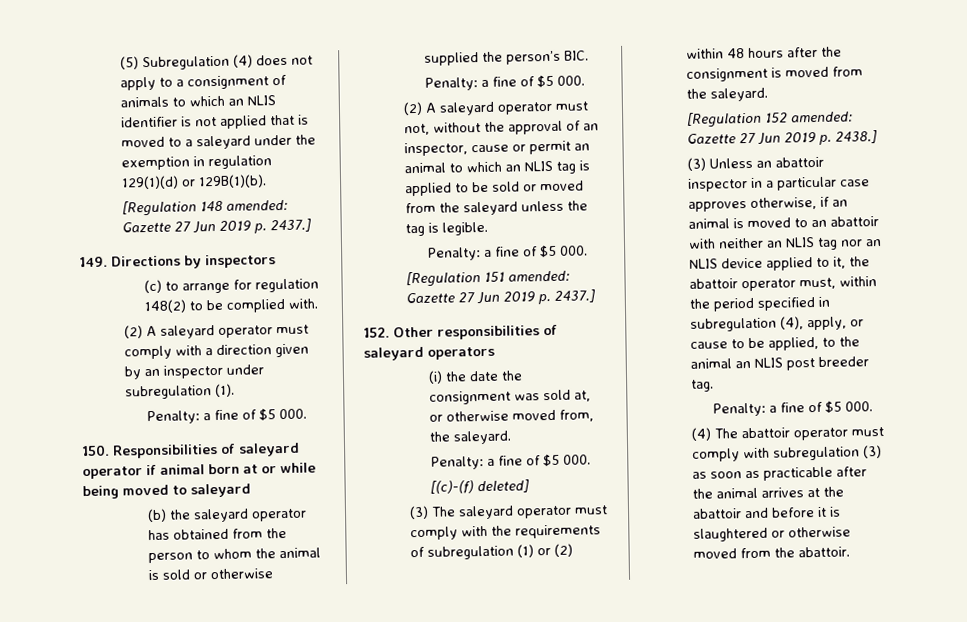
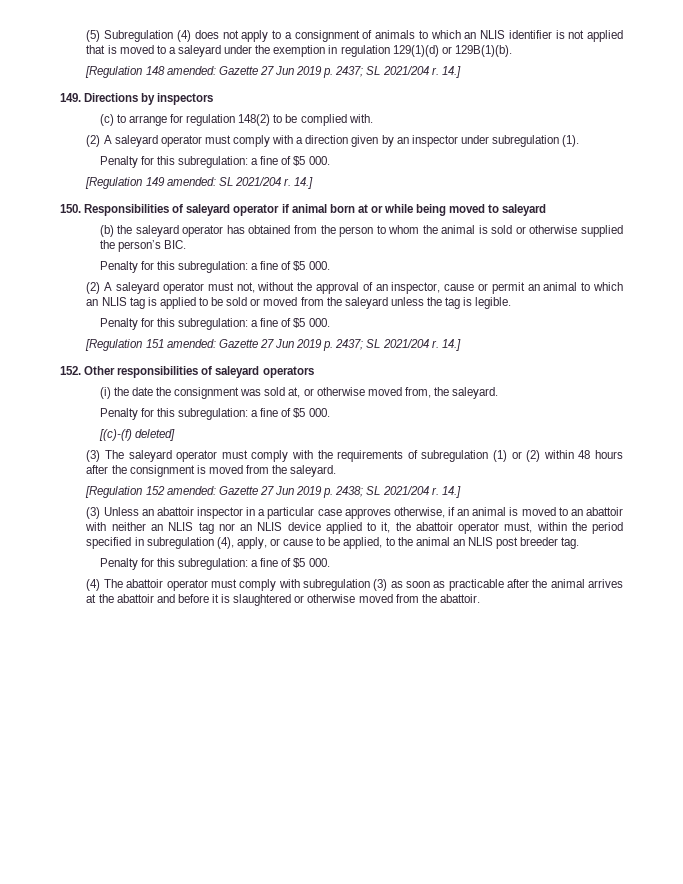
- [Regulation 148 amended: Gazette 27 Jun 2019 p. 2437.]
+ [Regulation 148 amended: Gazette 27 Jun 2019 p. 2437; SL 2021/204 r. 14.]
  (2) A saleyard operator must comply with a direction given by an inspector under subregulation (1).
- Penalty: a fine of $5 000.
+ Penalty for this subregulation: a fine of $5 000.
+ [Regulation 149 amended: SL 2021/204 r. 14.]
  (b) the saleyard operator has obtained from the person to whom the animal is sold or otherwise supplied the person’s BIC.
- Penalty: a fine of $5 000.
+ Penalty for this subregulation: a fine of $5 000.
  (2) A saleyard operator must not, without the approval of an inspector, cause or permit an animal to which an NLIS tag is applied to be sold or moved from the saleyard unless the tag is legible.
- Penalty: a fine of $5 000.
+ Penalty for this subregulation: a fine of $5 000.
- [Regulation 151 amended: Gazette 27 Jun 2019 p. 2437.]
+ [Regulation 151 amended: Gazette 27 Jun 2019 p. 2437; SL 2021/204 r. 14.]
  (i) the date the consignment was sold at, or otherwise moved from, the saleyard.
- Penalty: a fine of $5 000.
+ Penalty for this subregulation: a fine of $5 000.
- [Regulation 152 amended: Gazette 27 Jun 2019 p. 2438.]
+ [Regulation 152 amended: Gazette 27 Jun 2019 p. 2438; SL 2021/204 r. 14.]
  (3) Unless an abattoir inspector in a particular case approves otherwise, if an animal is moved to an abattoir with neither an NLIS tag nor an NLIS device applied to it, the abattoir operator must, within the period specified in subregulation (4), apply, or cause to be applied, to the animal an NLIS post breeder tag.
- Penalty:
+ Penalty for this subregulation:

